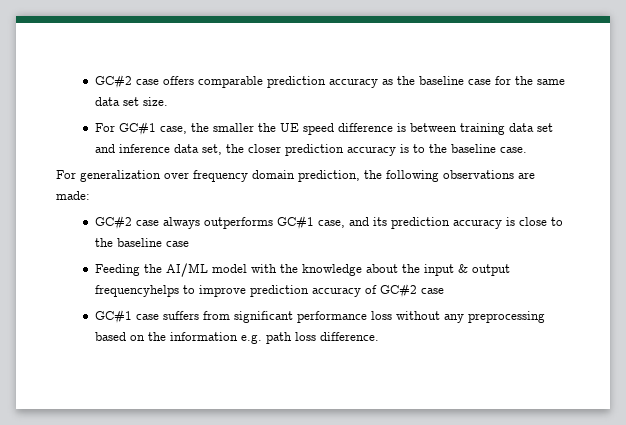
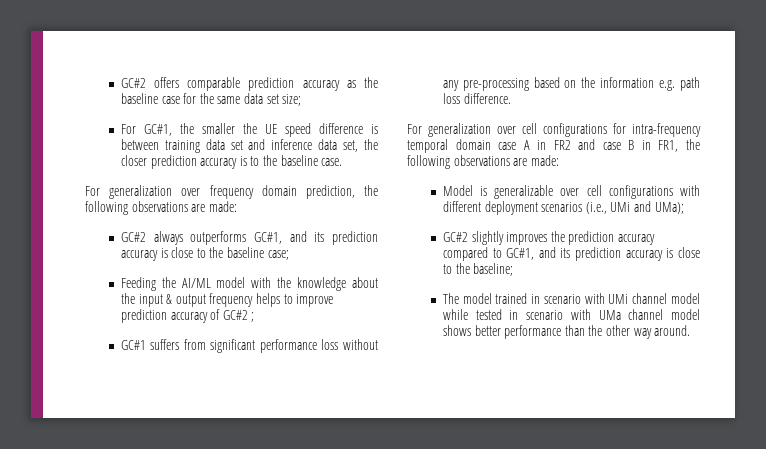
- GC#2 case offers comparable prediction accuracy as the baseline case for the same data set size.
- For GC#1 case, the smaller the UE speed difference is between training data set and inference data set, the closer prediction accuracy is to the baseline case.
+ GC#2 offers comparable prediction accuracy as the baseline case for the same data set size;
+ For GC#1, the smaller the UE speed difference is between training data set and inference data set, the closer prediction accuracy is to the baseline case.
- GC#2 case always outperforms GC#1 case, and its prediction accuracy is close to the baseline case
+ GC#2 always outperforms GC#1, and its prediction accuracy is close to the baseline case;
- Feeding the AI/ML model with the knowledge about the input & output frequencyhelps to improve prediction accuracy of GC#2 case
- GC#1 case suffers from significant performance loss without any preprocessing based on the information e.g. path loss difference.
+ Feeding the AI/ML model with the knowledge about the input & output frequency helps to improve prediction accuracy of GC#2 ;
+ GC#1 suffers from significant performance loss without any pre-processing based on the information e.g. path loss difference.
+ For generalization over cell configurations for intra-frequency temporal domain case A in FR2 and case B in FR1, the following observations are made:
+ Model is generalizable over cell configurations with different deployment scenarios (i.e., UMi and UMa);
+ GC#2 slightly improves the prediction accuracy compared to GC#1, and its prediction accuracy is close to the baseline;
+ The model trained in scenario with UMi channel model while tested in scenario with UMa channel model shows better performance than the other way around.

